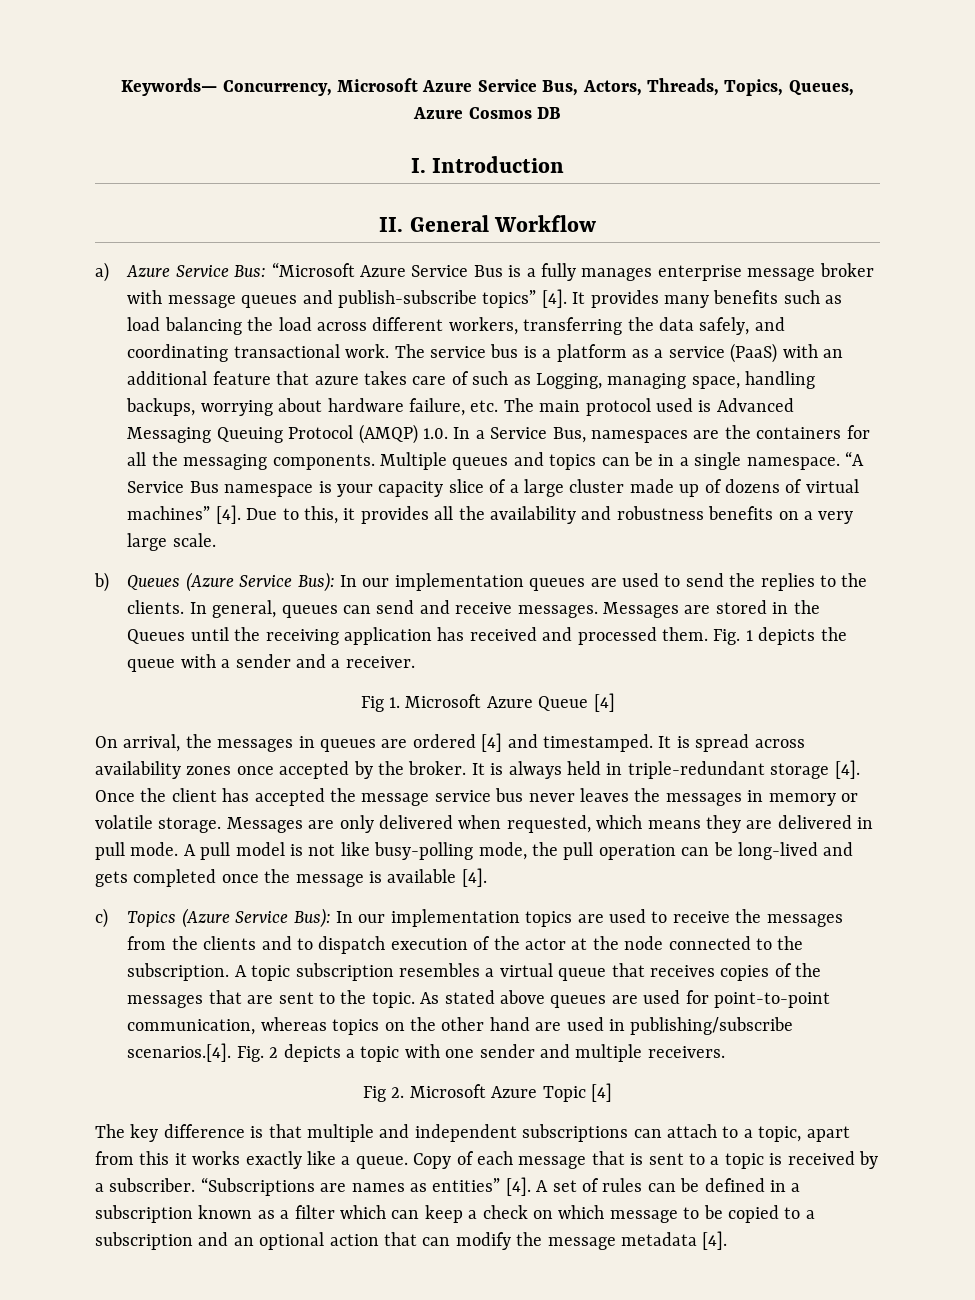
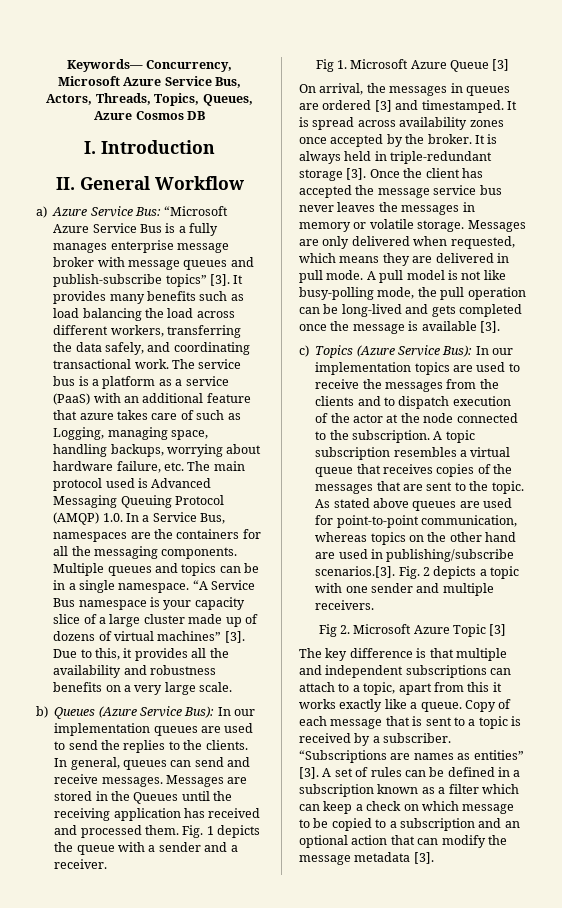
- a) Azure Service Bus: “Microsoft Azure Service Bus is a fully manages enterprise message broker with message queues and publish-subscribe topics” [4].
+ a) Azure Service Bus: “Microsoft Azure Service Bus is a fully manages enterprise message broker with message queues and publish-subscribe topics” [3].
- “A Service Bus namespace is your capacity slice of a large cluster made up of dozens of virtual machines” [4].
+ “A Service Bus namespace is your capacity slice of a large cluster made up of dozens of virtual machines” [3].
- Fig 1. Microsoft Azure Queue [4]
+ Fig 1. Microsoft Azure Queue [3]
- On arrival, the messages in queues are ordered [4] and timestamped.
+ On arrival, the messages in queues are ordered [3] and timestamped.
- It is always held in triple-redundant storage [4].
+ It is always held in triple-redundant storage [3].
- A pull model is not like busy-polling mode, the pull operation can be long-lived and gets completed once the message is available [4].
+ A pull model is not like busy-polling mode, the pull operation can be long-lived and gets completed once the message is available [3].
- As stated above queues are used for point-to-point communication, whereas topics on the other hand are used in publishing/subscribe scenarios.[4]. Fig. 2 depicts a topic with one sender and multiple receivers.
+ As stated above queues are used for point-to-point communication, whereas topics on the other hand are used in publishing/subscribe scenarios.[3]. Fig. 2 depicts a topic with one sender and multiple receivers.
- Fig 2. Microsoft Azure Topic [4]
+ Fig 2. Microsoft Azure Topic [3]
- “Subscriptions are names as entities” [4].
+ “Subscriptions are names as entities” [3].
- A set of rules can be defined in a subscription known as a filter which can keep a check on which message to be copied to a subscription and an optional action that can modify the message metadata [4].
+ A set of rules can be defined in a subscription known as a filter which can keep a check on which message to be copied to a subscription and an optional action that can modify the message metadata [3].

